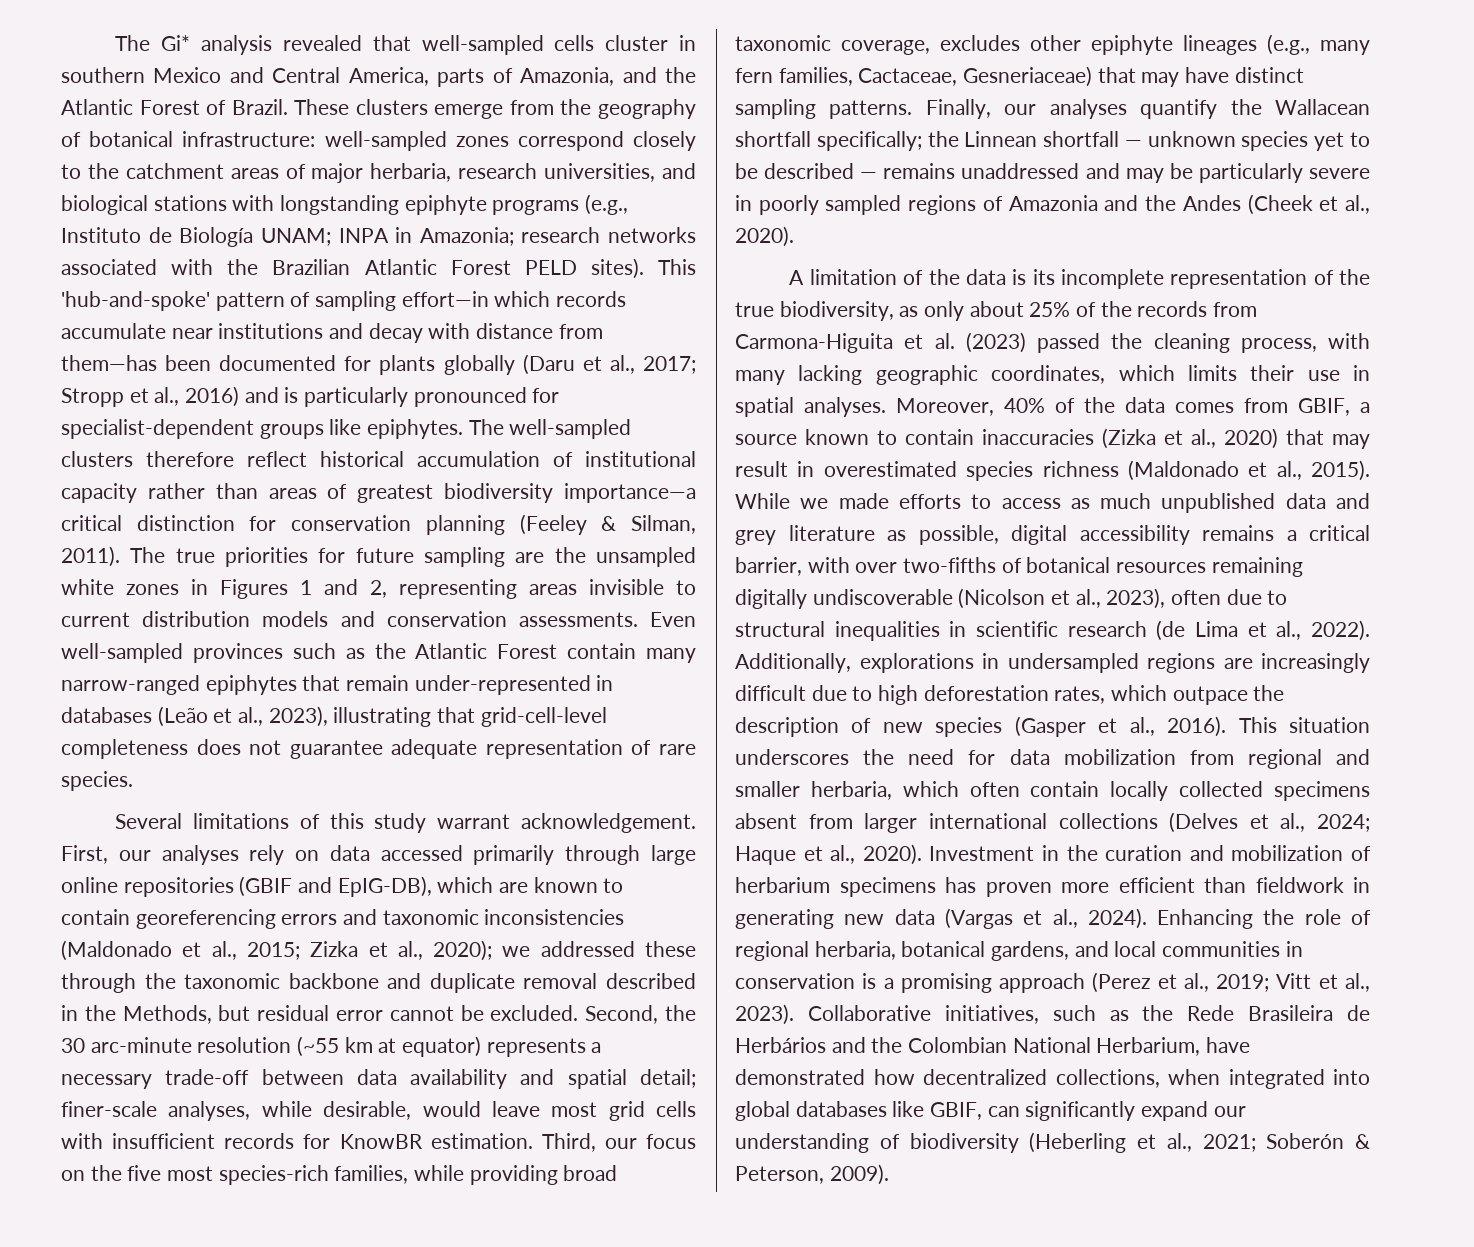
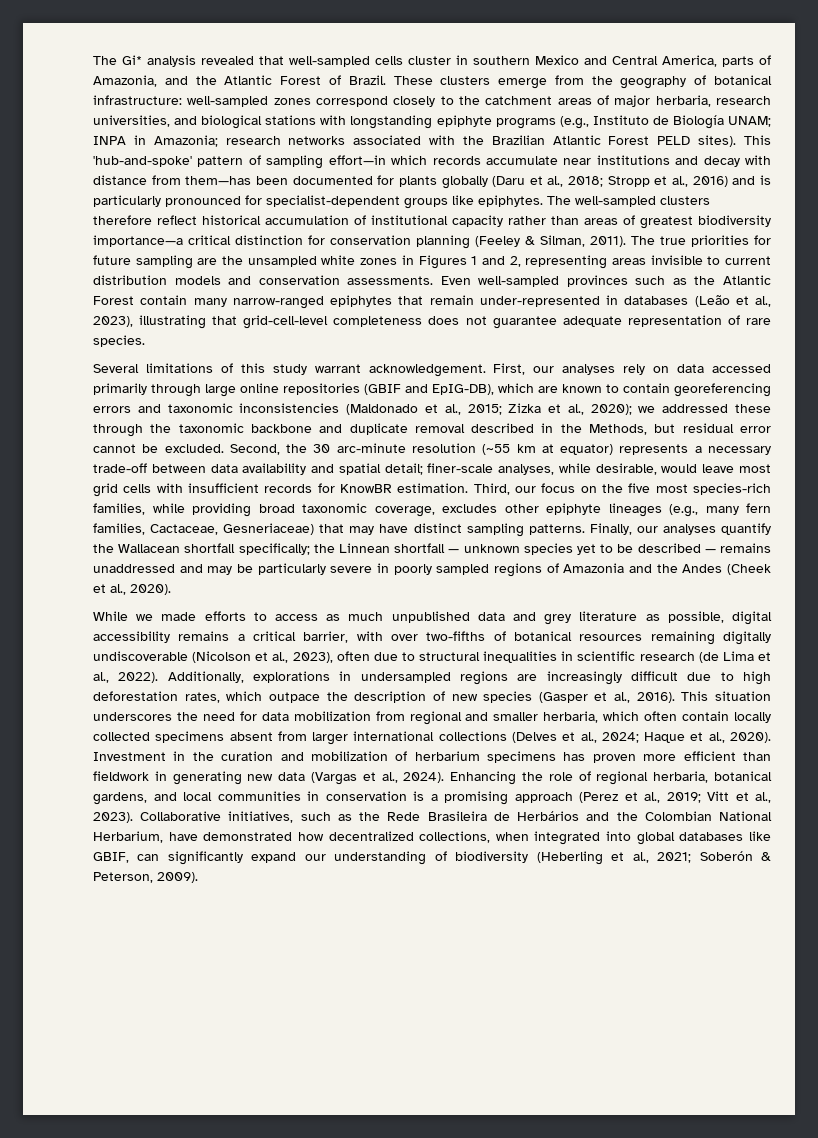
- This 'hub-and-spoke' pattern of sampling effort—in which records accumulate near institutions and decay with distance from them—has been documented for plants globally (Daru et al., 2017; Stropp et al., 2016) and is particularly pronounced for specialist-dependent groups like epiphytes.
+ This 'hub-and-spoke' pattern of sampling effort—in which records accumulate near institutions and decay with distance from them—has been documented for plants globally (Daru et al., 2018; Stropp et al., 2016) and is particularly pronounced for specialist-dependent groups like epiphytes.
- A limitation of the data is its incomplete representation of the true biodiversity, as only about 25% of the records from Carmona-Higuita et al. (2023) passed the cleaning process, with many lacking geographic coordinates, which limits their use in spatial analyses. Moreover, 40% of the data comes from GBIF, a source known to contain inaccuracies (Zizka et al., 2020) that may result in overestimated species richness (Maldonado et al., 2015).

